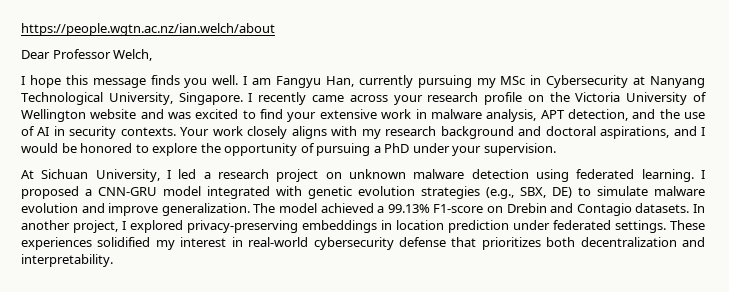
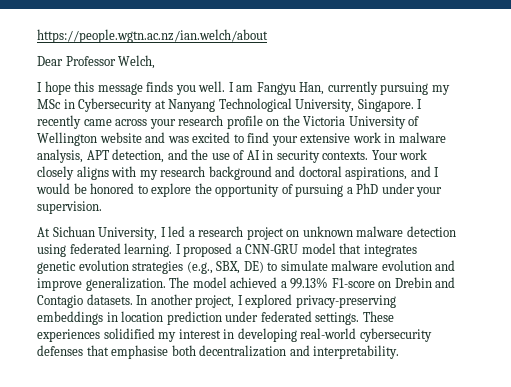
- I proposed a CNN-GRU model integrated with genetic evolution strategies (e.g., SBX, DE) to simulate malware evolution and improve generalization.
+ I proposed a CNN-GRU model that integrates genetic evolution strategies (e.g., SBX, DE) to simulate malware evolution and improve generalization.
- These experiences solidified my interest in real-world cybersecurity defense that prioritizes both decentralization and interpretability.
+ These experiences solidified my interest in developing real-world cybersecurity defenses that emphasise both decentralization and interpretability.

